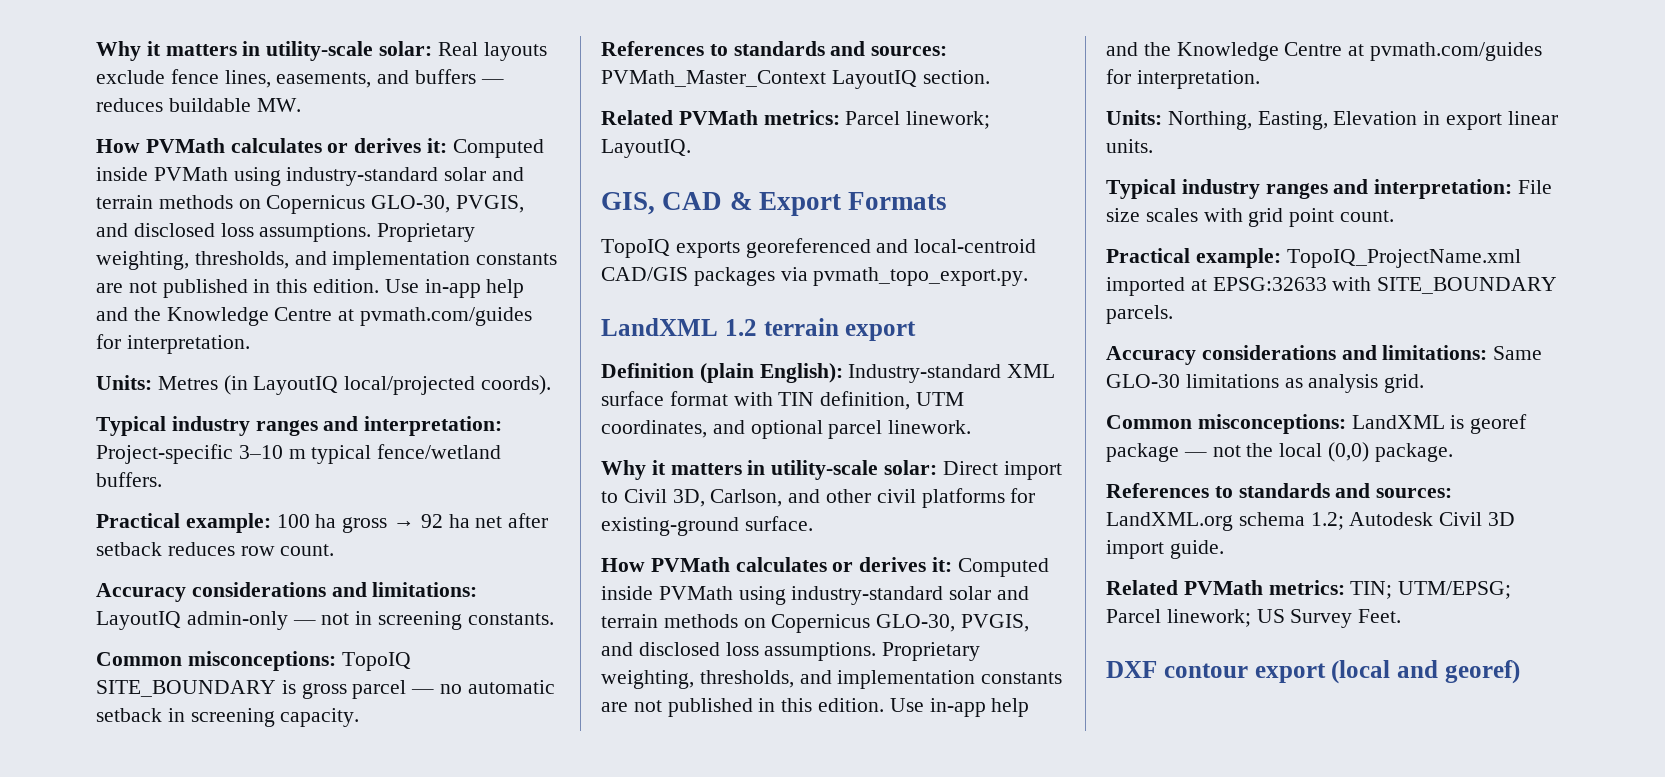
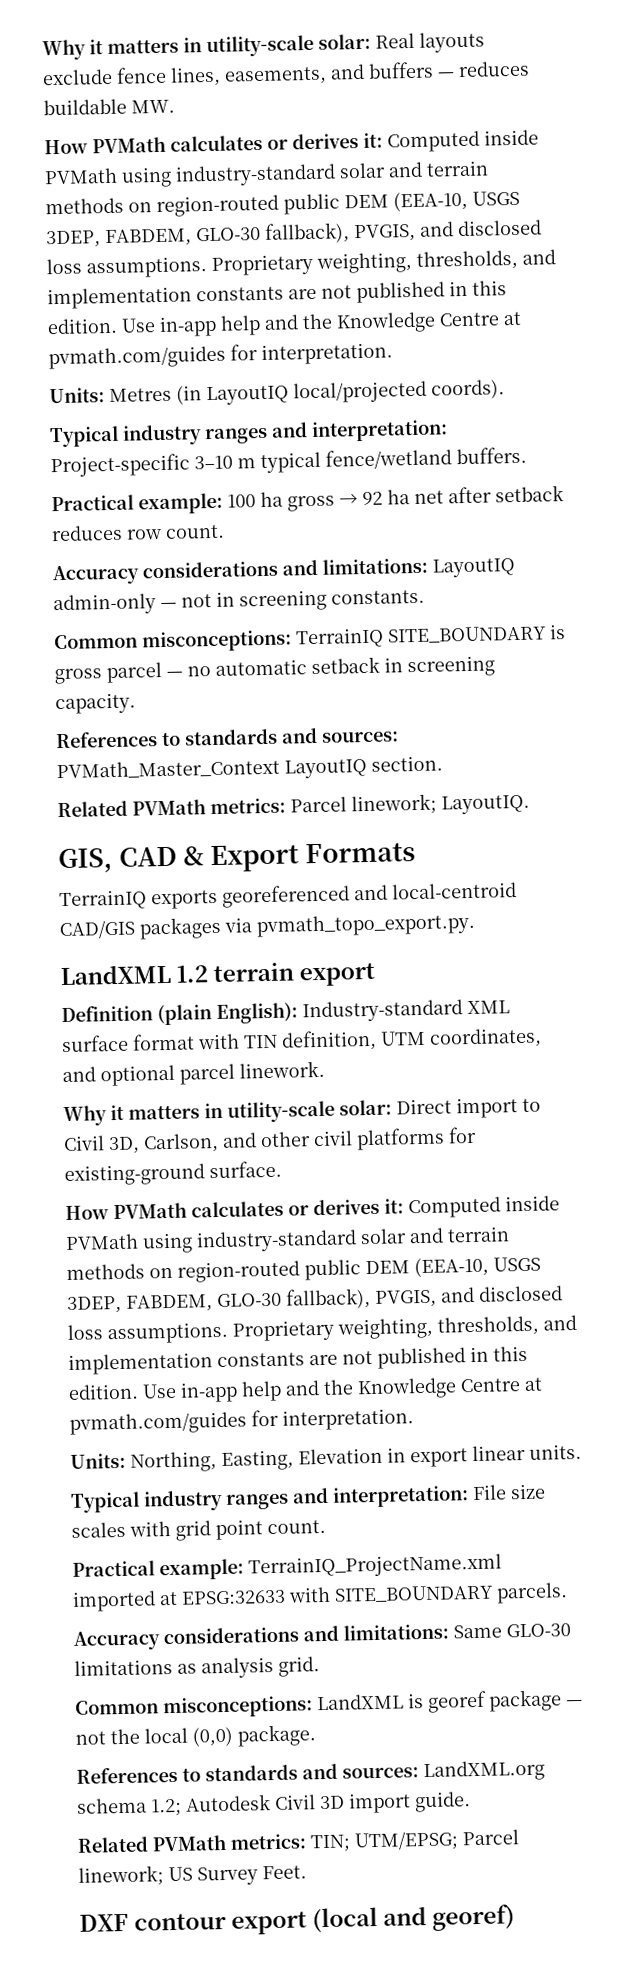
  Why it matters in utility-scale solar: Real layouts exclude fence lines, easements, and buffers — reduces buildable MW.
- How PVMath calculates or derives it: Computed inside PVMath using industry-standard solar and terrain methods on Copernicus GLO-30, PVGIS, and disclosed loss assumptions.
+ How PVMath calculates or derives it: Computed inside PVMath using industry-standard solar and terrain methods on region-routed public DEM (EEA-10, USGS 3DEP, FABDEM, GLO-30 fallback), PVGIS, and disclosed loss assumptions.
- Common misconceptions: TopoIQ SITE_BOUNDARY is gross parcel — no automatic setback in screening capacity.
+ Common misconceptions: TerrainIQ SITE_BOUNDARY is gross parcel — no automatic setback in screening capacity.
- TopoIQ exports georeferenced and local-centroid CAD/GIS packages via pvmath_topo_export.py.
+ TerrainIQ exports georeferenced and local-centroid CAD/GIS packages via pvmath_topo_export.py.
  Why it matters in utility-scale solar: Direct import to Civil 3D, Carlson, and other civil platforms for existing-ground surface.
- How PVMath calculates or derives it: Computed inside PVMath using industry-standard solar and terrain methods on Copernicus GLO-30, PVGIS, and disclosed loss assumptions.
+ How PVMath calculates or derives it: Computed inside PVMath using industry-standard solar and terrain methods on region-routed public DEM (EEA-10, USGS 3DEP, FABDEM, GLO-30 fallback), PVGIS, and disclosed loss assumptions.
- Practical example: TopoIQ_ProjectName.xml imported at EPSG:32633 with SITE_BOUNDARY parcels.
+ Practical example: TerrainIQ_ProjectName.xml imported at EPSG:32633 with SITE_BOUNDARY parcels.

